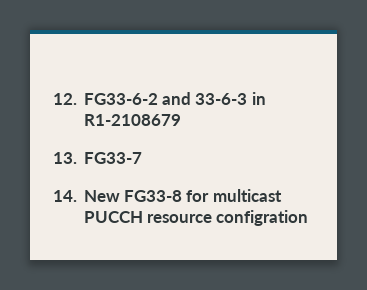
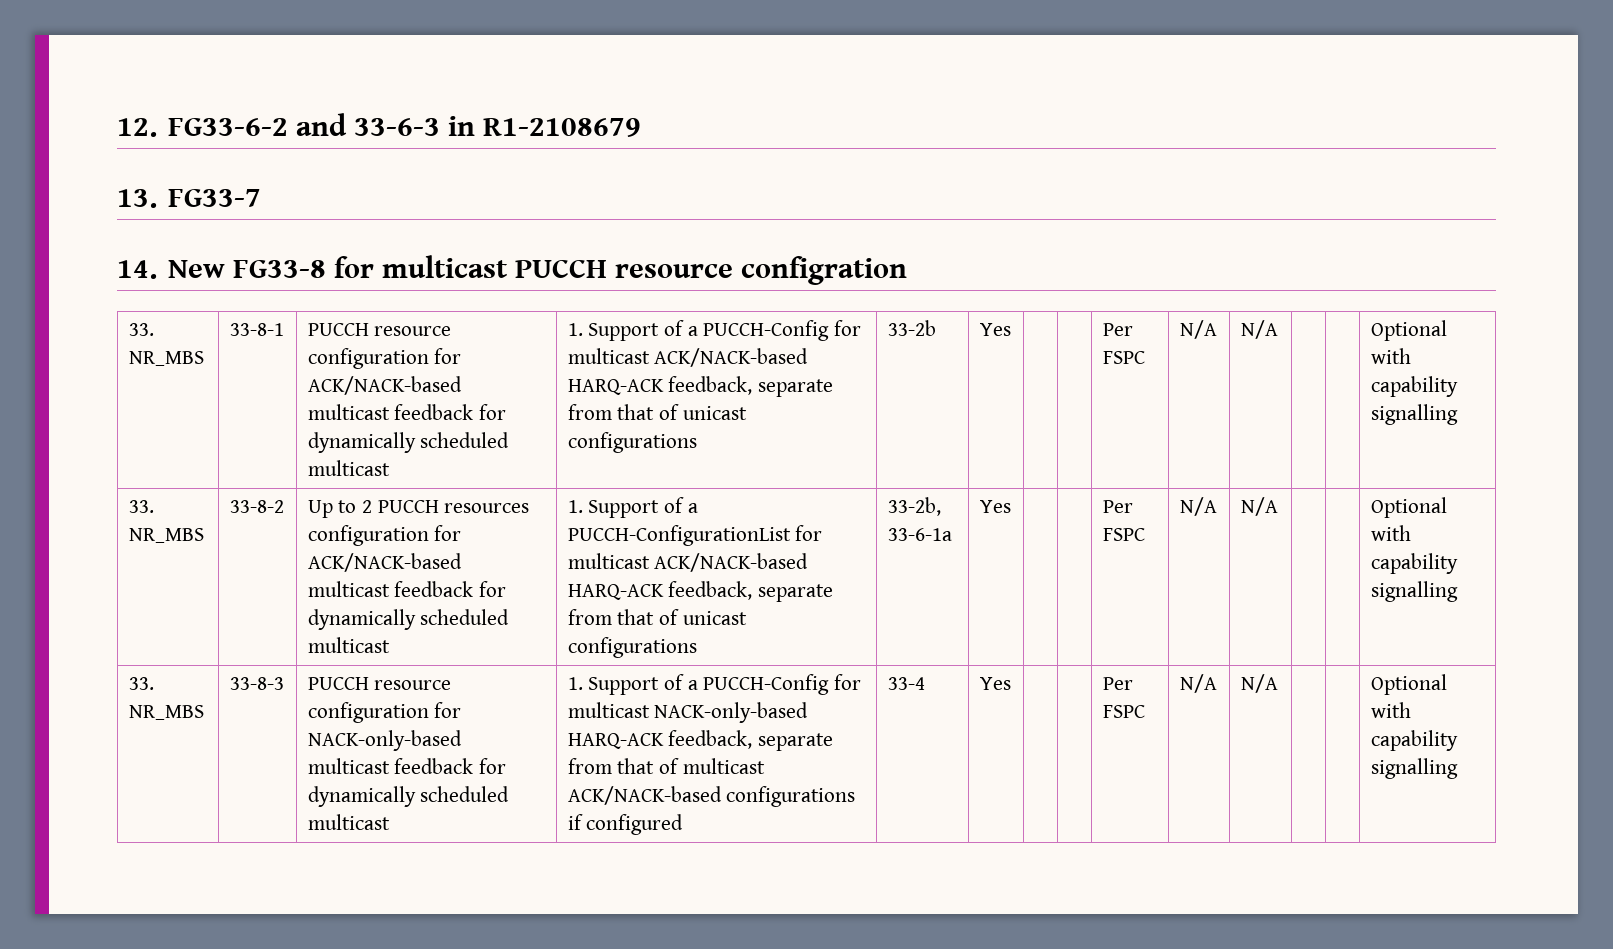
+ 33. NR_MBS | 33-8-1 | PUCCH resource configuration for ACK/NACK-based multicast feedback for dynamically scheduled multicast | 1. Support of a PUCCH-Config for multicast ACK/NACK-based HARQ-ACK feedback, separate from that of unicast configurations | 33-2b | Yes | | | Per FSPC | N/A | N/A | | | Optional with capability signalling
+ 33. NR_MBS | 33-8-2 | Up to 2 PUCCH resources configuration for ACK/NACK-based multicast feedback for dynamically scheduled multicast | 1. Support of a PUCCH-ConfigurationList for multicast ACK/NACK-based HARQ-ACK feedback, separate from that of unicast configurations | 33-2b, 33-6-1a | Yes | | | Per FSPC | N/A | N/A | | | Optional with capability signalling
+ 33. NR_MBS | 33-8-3 | PUCCH resource configuration for NACK-only-based multicast feedback for dynamically scheduled multicast | 1. Support of a PUCCH-Config for multicast NACK-only-based HARQ-ACK feedback, separate from that of multicast ACK/NACK-based configurations if configured | 33-4 | Yes | | | Per FSPC | N/A | N/A | | | Optional with capability signalling

